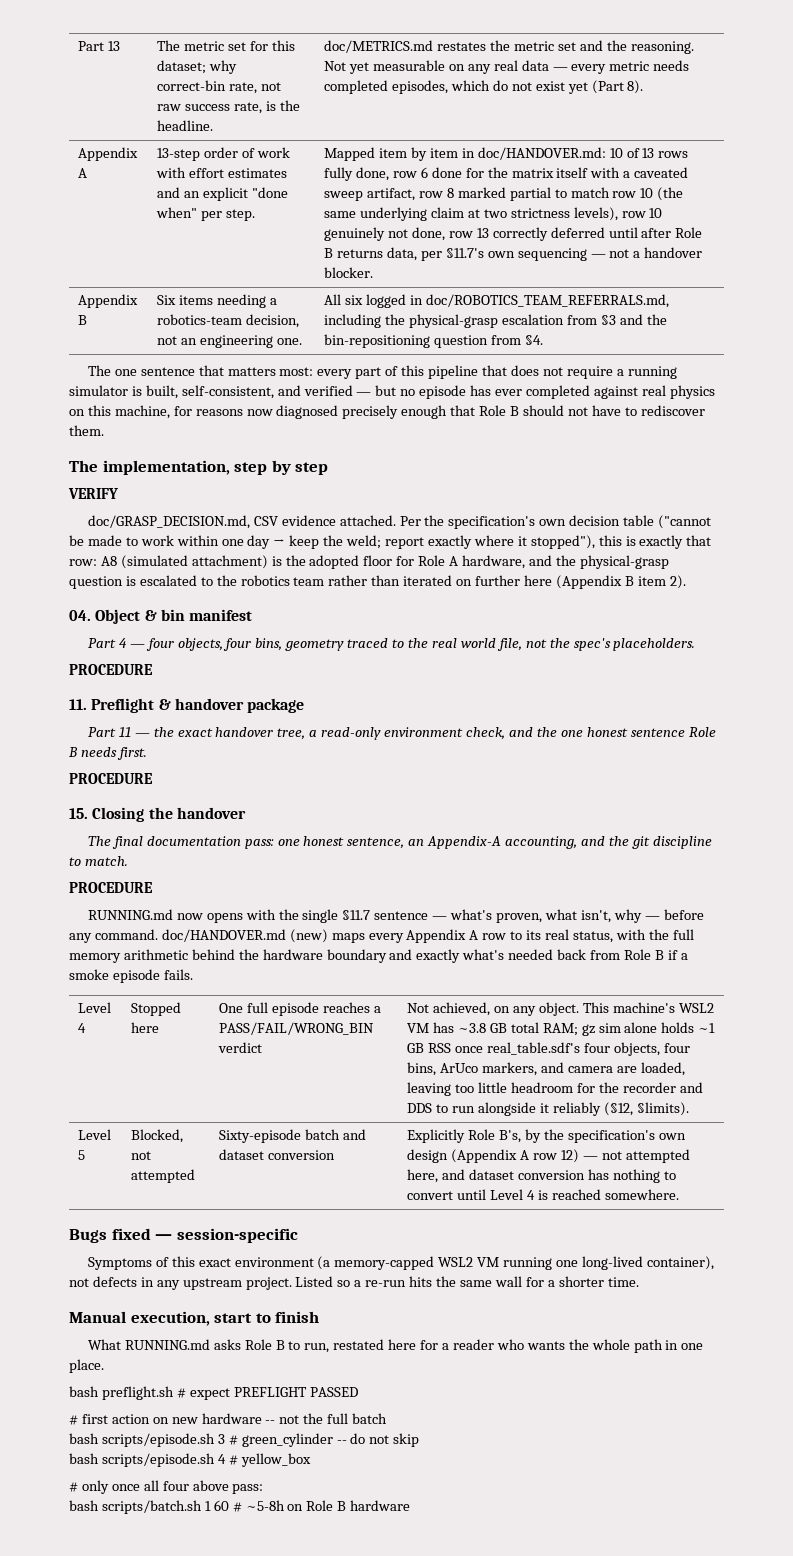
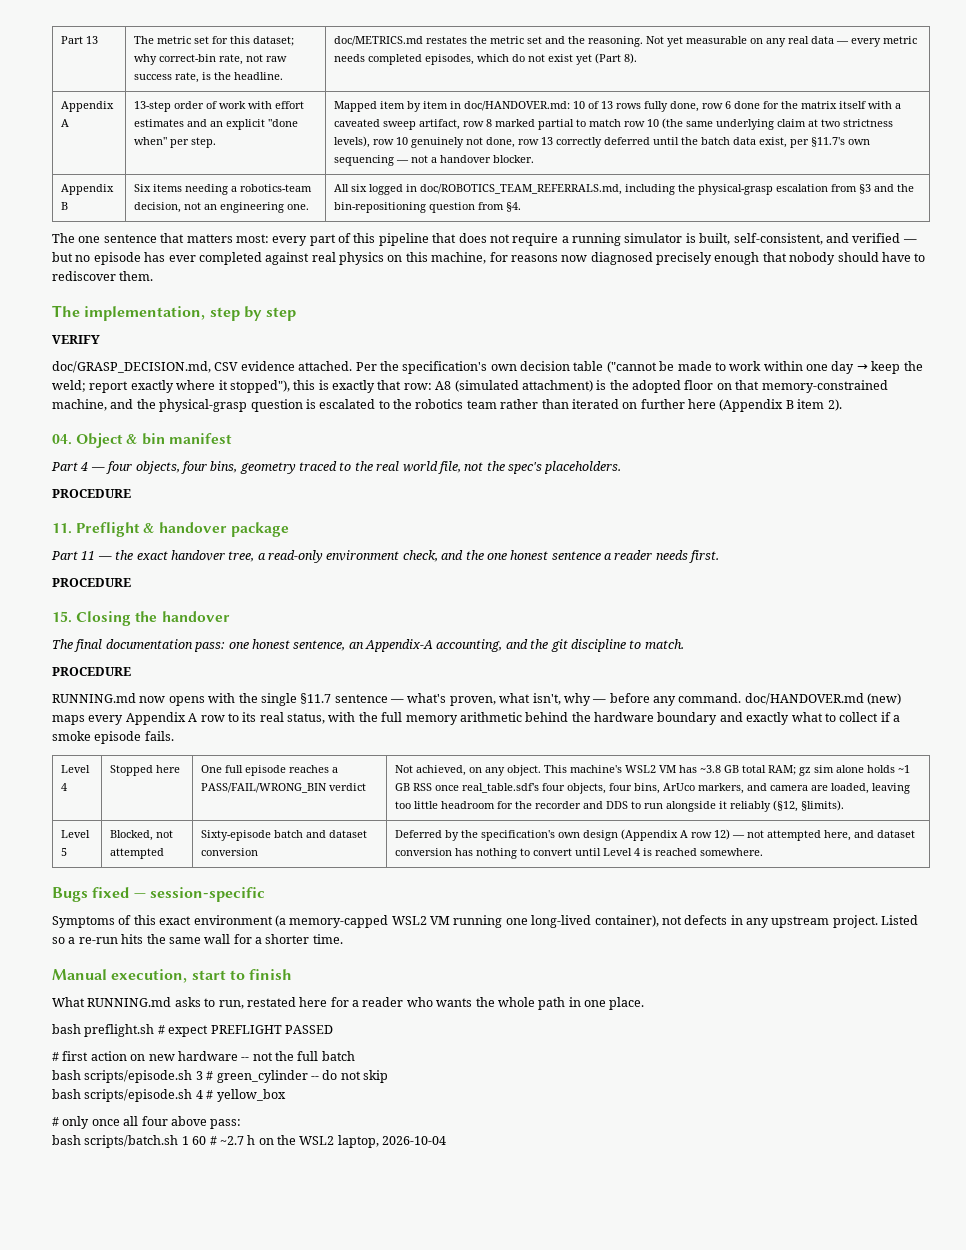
- Mapped item by item in doc/HANDOVER.md: 10 of 13 rows fully done, row 6 done for the matrix itself with a caveated sweep artifact, row 8 marked partial to match row 10 (the same underlying claim at two strictness levels), row 10 genuinely not done, row 13 correctly deferred until after Role B returns data, per §11.7's own sequencing — not a handover blocker.
+ Mapped item by item in doc/HANDOVER.md: 10 of 13 rows fully done, row 6 done for the matrix itself with a caveated sweep artifact, row 8 marked partial to match row 10 (the same underlying claim at two strictness levels), row 10 genuinely not done, row 13 correctly deferred until the batch data exist, per §11.7's own sequencing — not a handover blocker.
- The one sentence that matters most: every part of this pipeline that does not require a running simulator is built, self-consistent, and verified — but no episode has ever completed against real physics on this machine, for reasons now diagnosed precisely enough that Role B should not have to rediscover them.
+ The one sentence that matters most: every part of this pipeline that does not require a running simulator is built, self-consistent, and verified — but no episode has ever completed against real physics on this machine, for reasons now diagnosed precisely enough that nobody should have to rediscover them.
- Per the specification's own decision table ("cannot be made to work within one day → keep the weld; report exactly where it stopped"), this is exactly that row: A8 (simulated attachment) is the adopted floor for Role A hardware, and the physical-grasp question is escalated to the robotics team rather than iterated on further here (Appendix B item 2).
+ Per the specification's own decision table ("cannot be made to work within one day → keep the weld; report exactly where it stopped"), this is exactly that row: A8 (simulated attachment) is the adopted floor on that memory-constrained machine, and the physical-grasp question is escalated to the robotics team rather than iterated on further here (Appendix B item 2).
- Part 11 — the exact handover tree, a read-only environment check, and the one honest sentence Role B needs first.
+ Part 11 — the exact handover tree, a read-only environment check, and the one honest sentence a reader needs first.
- RUNNING.md now opens with the single §11.7 sentence — what's proven, what isn't, why — before any command. doc/HANDOVER.md (new) maps every Appendix A row to its real status, with the full memory arithmetic behind the hardware boundary and exactly what's needed back from Role B if a smoke episode fails.
+ RUNNING.md now opens with the single §11.7 sentence — what's proven, what isn't, why — before any command. doc/HANDOVER.md (new) maps every Appendix A row to its real status, with the full memory arithmetic behind the hardware boundary and exactly what to collect if a smoke episode fails.
- Level 5 | Blocked, not attempted | Sixty-episode batch and dataset conversion | Explicitly Role B's, by the specification's own design (Appendix A row 12) — not attempted here, and dataset conversion has nothing to convert until Level 4 is reached somewhere.
+ Level 5 | Blocked, not attempted | Sixty-episode batch and dataset conversion | Deferred by the specification's own design (Appendix A row 12) — not attempted here, and dataset conversion has nothing to convert until Level 4 is reached somewhere.
- What RUNNING.md asks Role B to run, restated here for a reader who wants the whole path in one place.
+ What RUNNING.md asks to run, restated here for a reader who wants the whole path in one place.
- bash scripts/batch.sh 1 60 # ~5-8h on Role B hardware
+ bash scripts/batch.sh 1 60 # ~2.7 h on the WSL2 laptop, 2026-10-04

